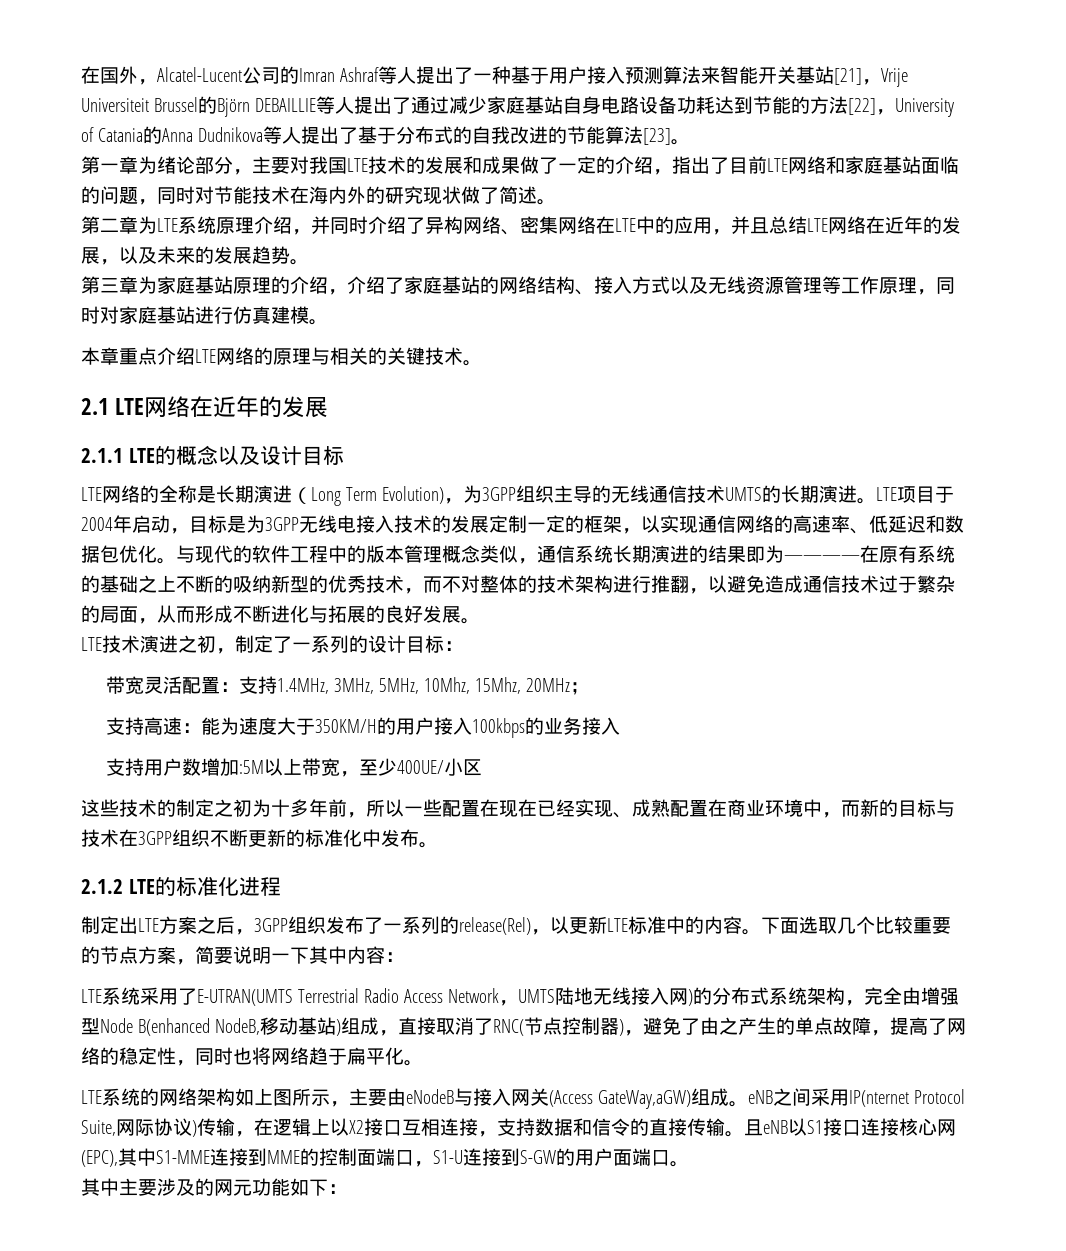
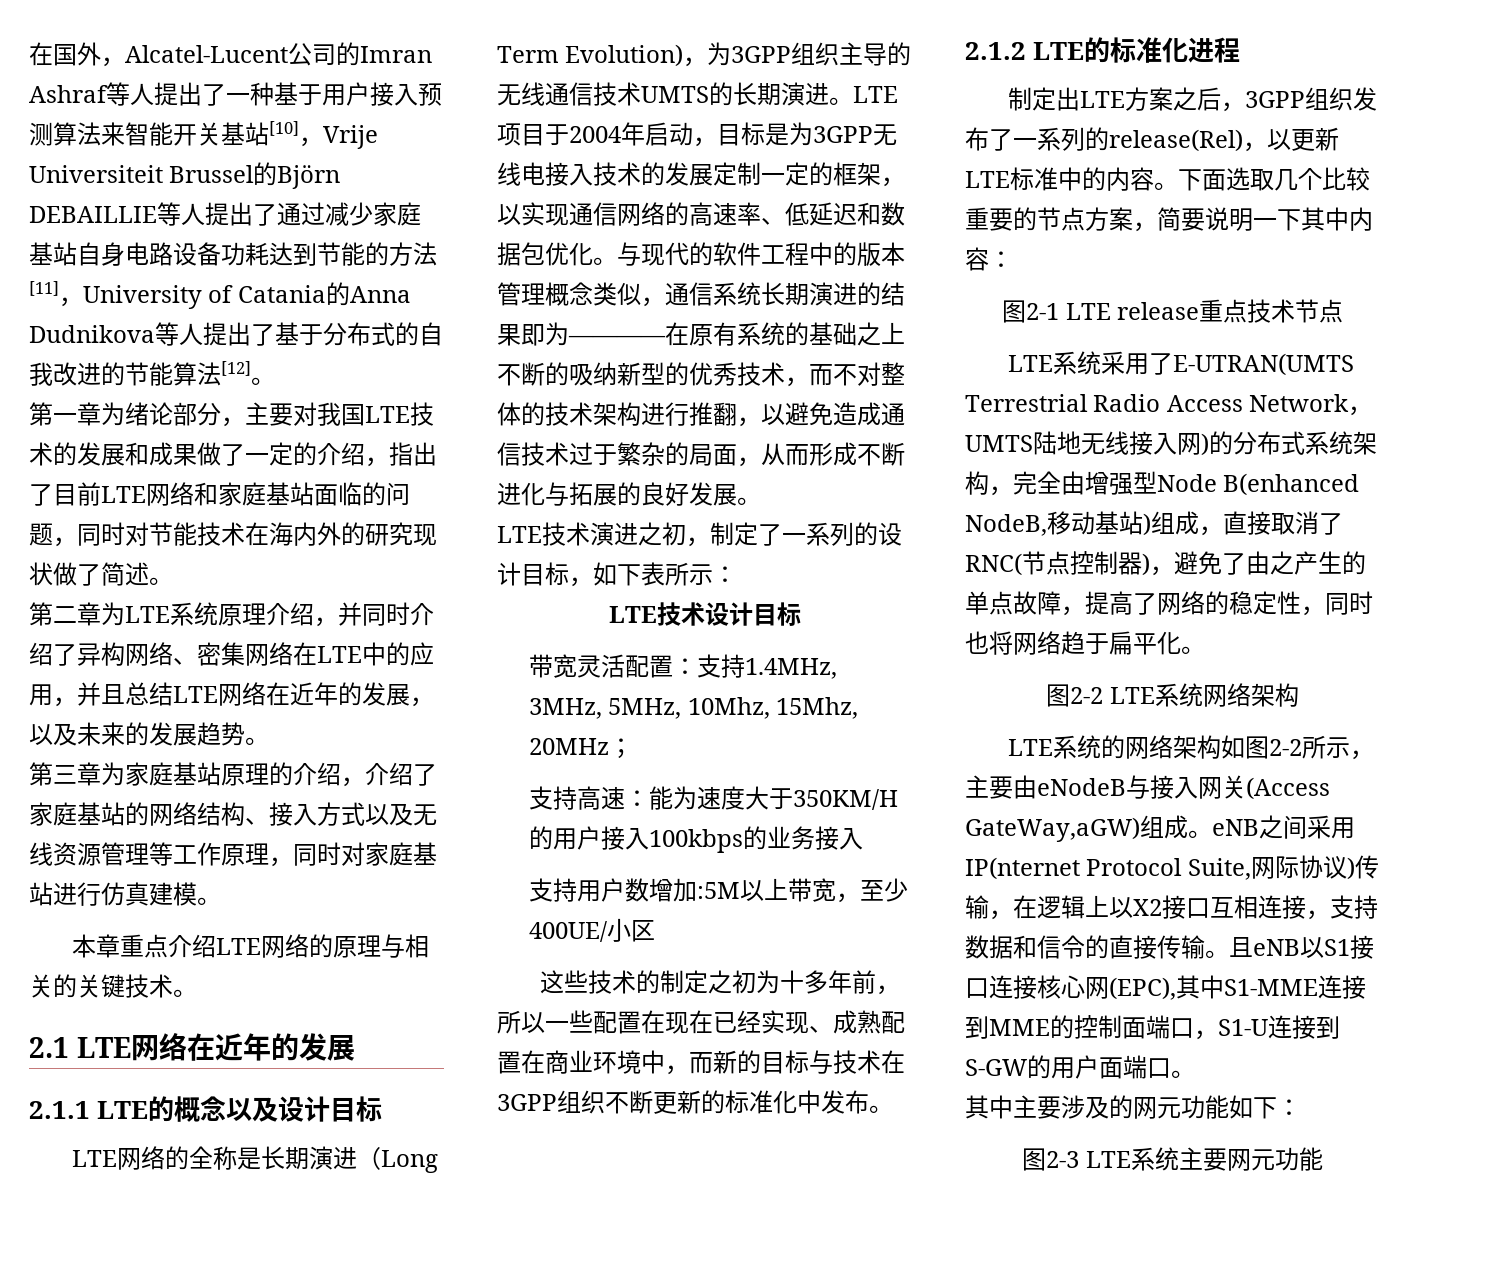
- 在国外，Alcatel-Lucent公司的Imran Ashraf等人提出了一种基于用户接入预测算法来智能开关基站[21]，Vrije Universiteit Brussel的Björn DEBAILLIE等人提出了通过减少家庭基站自身电路设备功耗达到节能的方法[22]，University of Catania的Anna Dudnikova等人提出了基于分布式的自我改进的节能算法[23]。
+ 在国外，Alcatel-Lucent公司的Imran Ashraf等人提出了一种基于用户接入预测算法来智能开关基站[10]，Vrije Universiteit Brussel的Björn DEBAILLIE等人提出了通过减少家庭基站自身电路设备功耗达到节能的方法[11]，University of Catania的Anna Dudnikova等人提出了基于分布式的自我改进的节能算法[12]。
- LTE技术演进之初，制定了一系列的设计目标：
+ LTE技术演进之初，制定了一系列的设计目标，如下表所示：
+ LTE技术设计目标
+ 图2-1 LTE release重点技术节点
+ 图2-2 LTE系统网络架构
- LTE系统的网络架构如上图所示，主要由eNodeB与接入网关(Access GateWay,aGW)组成。eNB之间采用IP(nternet Protocol Suite,网际协议)传输，在逻辑上以X2接口互相连接，支持数据和信令的直接传输。
+ LTE系统的网络架构如图2-2所示，主要由eNodeB与接入网关(Access GateWay,aGW)组成。eNB之间采用IP(nternet Protocol Suite,网际协议)传输，在逻辑上以X2接口互相连接，支持数据和信令的直接传输。
+ 图2-3 LTE系统主要网元功能

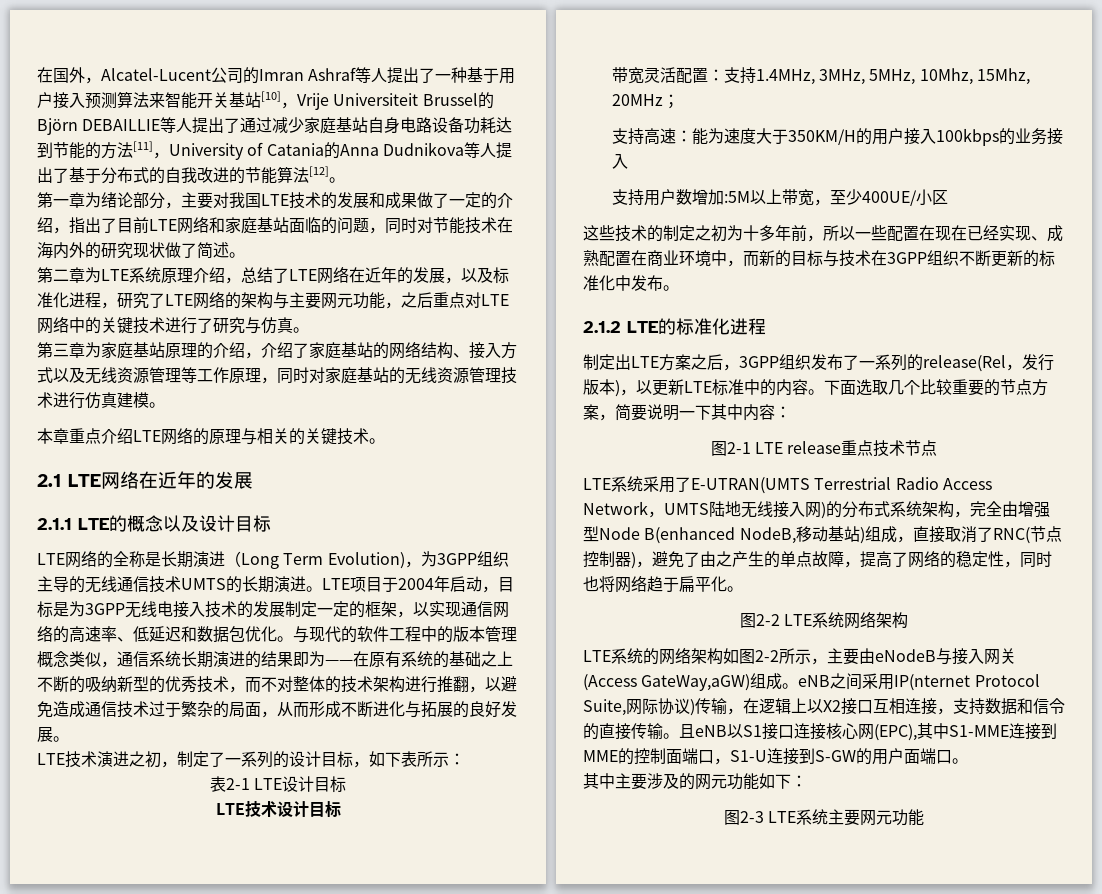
- 第二章为LTE系统原理介绍，并同时介绍了异构网络、密集网络在LTE中的应用，并且总结LTE网络在近年的发展，以及未来的发展趋势。
+ 第二章为LTE系统原理介绍，总结了LTE网络在近年的发展，以及标准化进程，研究了LTE网络的架构与主要网元功能，之后重点对LTE网络中的关键技术进行了研究与仿真。
- 第三章为家庭基站原理的介绍，介绍了家庭基站的网络结构、接入方式以及无线资源管理等工作原理，同时对家庭基站进行仿真建模。
+ 第三章为家庭基站原理的介绍，介绍了家庭基站的网络结构、接入方式以及无线资源管理等工作原理，同时对家庭基站的无线资源管理技术进行仿真建模。
- LTE项目于2004年启动，目标是为3GPP无线电接入技术的发展定制一定的框架，以实现通信网络的高速率、低延迟和数据包优化。
+ LTE项目于2004年启动，目标是为3GPP无线电接入技术的发展制定一定的框架，以实现通信网络的高速率、低延迟和数据包优化。
- 与现代的软件工程中的版本管理概念类似，通信系统长期演进的结果即为————在原有系统的基础之上不断的吸纳新型的优秀技术，而不对整体的技术架构进行推翻，以避免造成通信技术过于繁杂的局面，从而形成不断进化与拓展的良好发展。
+ 与现代的软件工程中的版本管理概念类似，通信系统长期演进的结果即为——在原有系统的基础之上不断的吸纳新型的优秀技术，而不对整体的技术架构进行推翻，以避免造成通信技术过于繁杂的局面，从而形成不断进化与拓展的良好发展。
+ 表2-1 LTE设计目标
- 制定出LTE方案之后，3GPP组织发布了一系列的release(Rel)，以更新LTE标准中的内容。
+ 制定出LTE方案之后，3GPP组织发布了一系列的release(Rel，发行版本)，以更新LTE标准中的内容。

